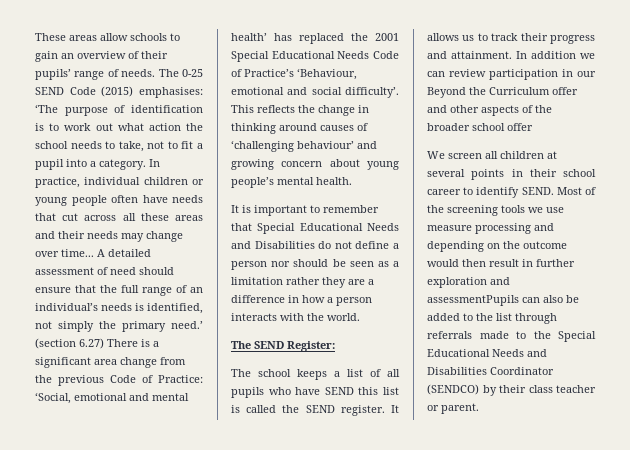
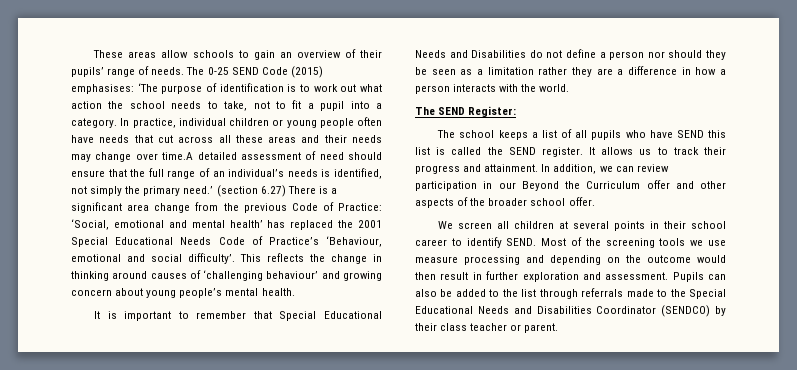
- In practice, individual children or young people often have needs that cut across all these areas and their needs may change over time... A detailed assessment of need should ensure that the full range of an individual’s needs is identified, not simply the primary need.’
+ In practice, individual children or young people often have needs that cut across all these areas and their needs may change over time.A detailed assessment of need should ensure that the full range of an individual’s needs is identified, not simply the primary need.’
- It is important to remember that Special Educational Needs and Disabilities do not define a person nor should be seen as a limitation rather they are a difference in how a person interacts with the world.
+ It is important to remember that Special Educational Needs and Disabilities do not define a person nor should they be seen as a limitation rather they are a difference in how a person interacts with the world.
- In addition we can review participation in our Beyond the Curriculum offer and other aspects of the broader school offer
+ In addition, we can review participation in our Beyond the Curriculum offer and other aspects of the broader school offer.
- Most of the screening tools we use measure processing and depending on the outcome would then result in further exploration and assessmentPupils can also be added to the list through referrals made to the Special Educational Needs and Disabilities Coordinator (SENDCO) by their class teacher or parent.
+ Most of the screening tools we use measure processing and depending on the outcome would then result in further exploration and assessment. Pupils can also be added to the list through referrals made to the Special Educational Needs and Disabilities Coordinator (SENDCO) by their class teacher or parent.

